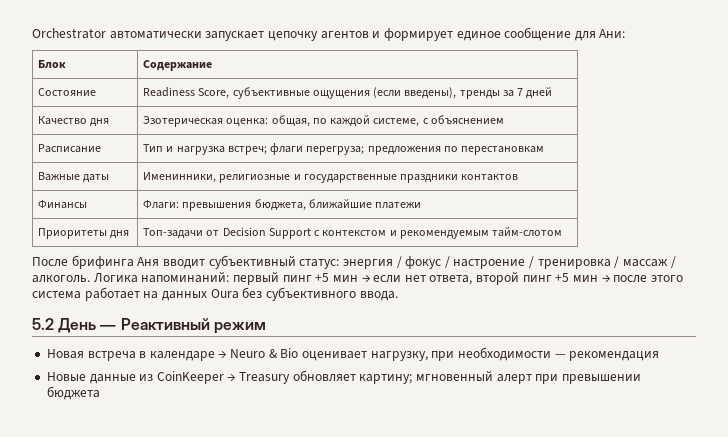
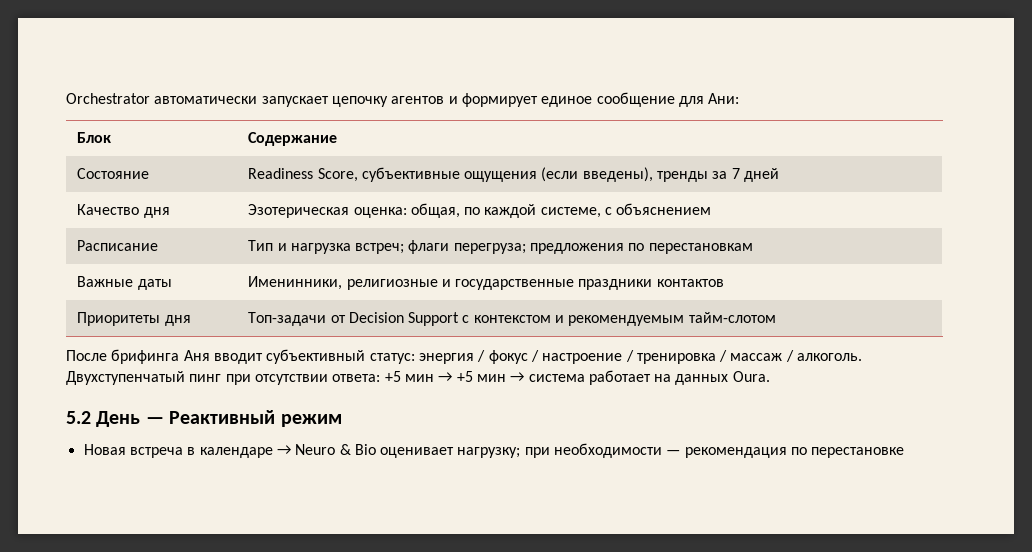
- Финансы | Флаги: превышения бюджета, ближайшие платежи
- Логика напоминаний: первый пинг +5 мин → если нет ответа, второй пинг +5 мин → после этого система работает на данных Oura без субъективного ввода.
+ Двухступенчатый пинг при отсутствии ответа: +5 мин → +5 мин → система работает на данных Oura.
- Новая встреча в календаре → Neuro & Bio оценивает нагрузку, при необходимости — рекомендация
- Новые данные из CoinKeeper → Treasury обновляет картину; мгновенный алерт при превышении бюджета
+ Новая встреча в календаре → Neuro & Bio оценивает нагрузку; при необходимости — рекомендация по перестановке

